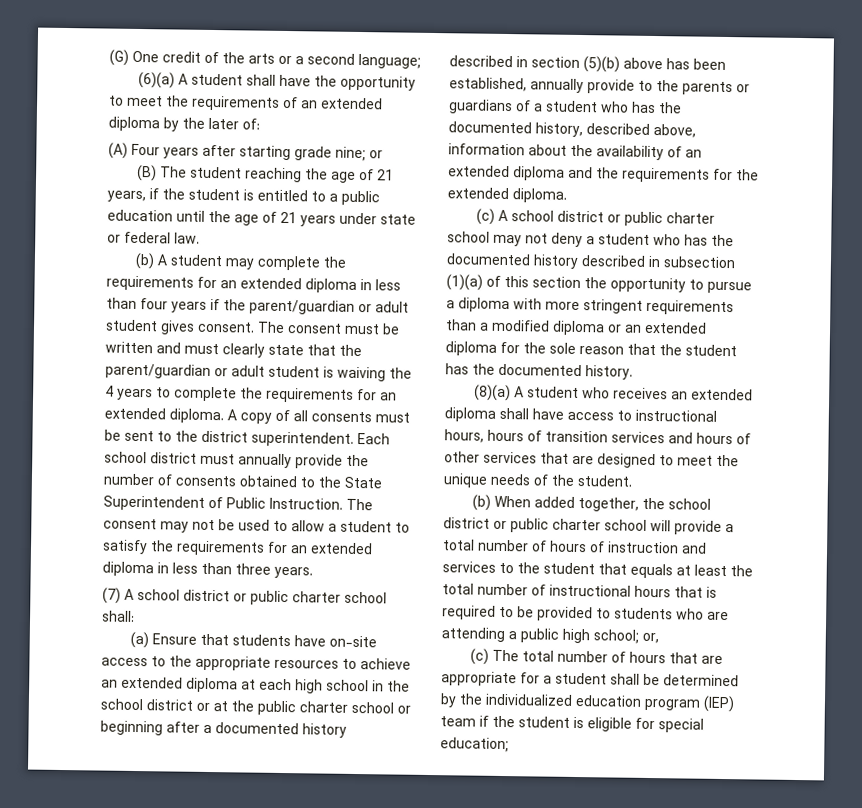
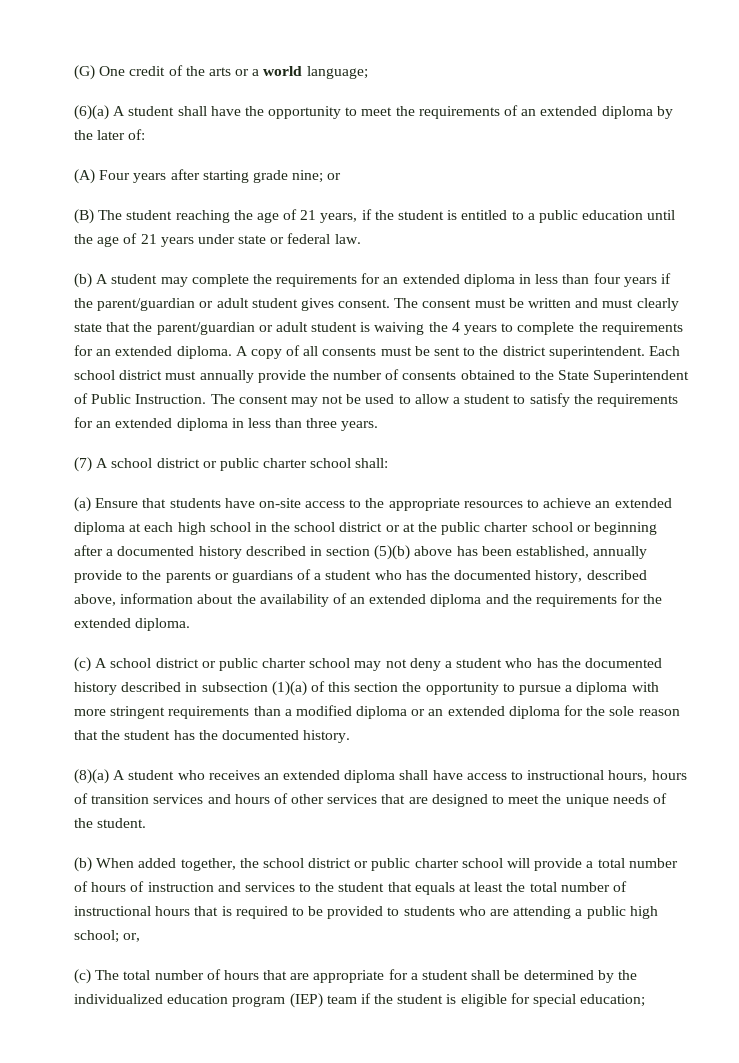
- (G) One credit of the arts or a second language;
+ (G) One credit of the arts or a world language;

